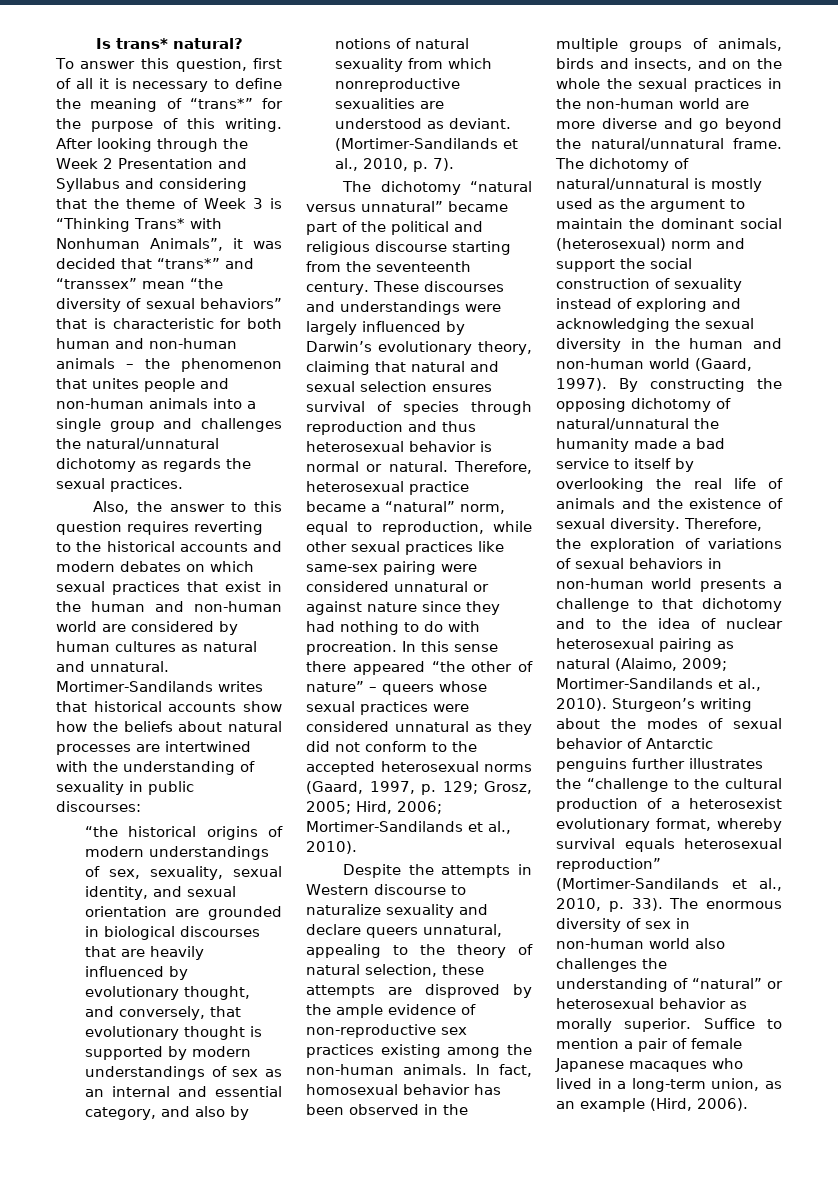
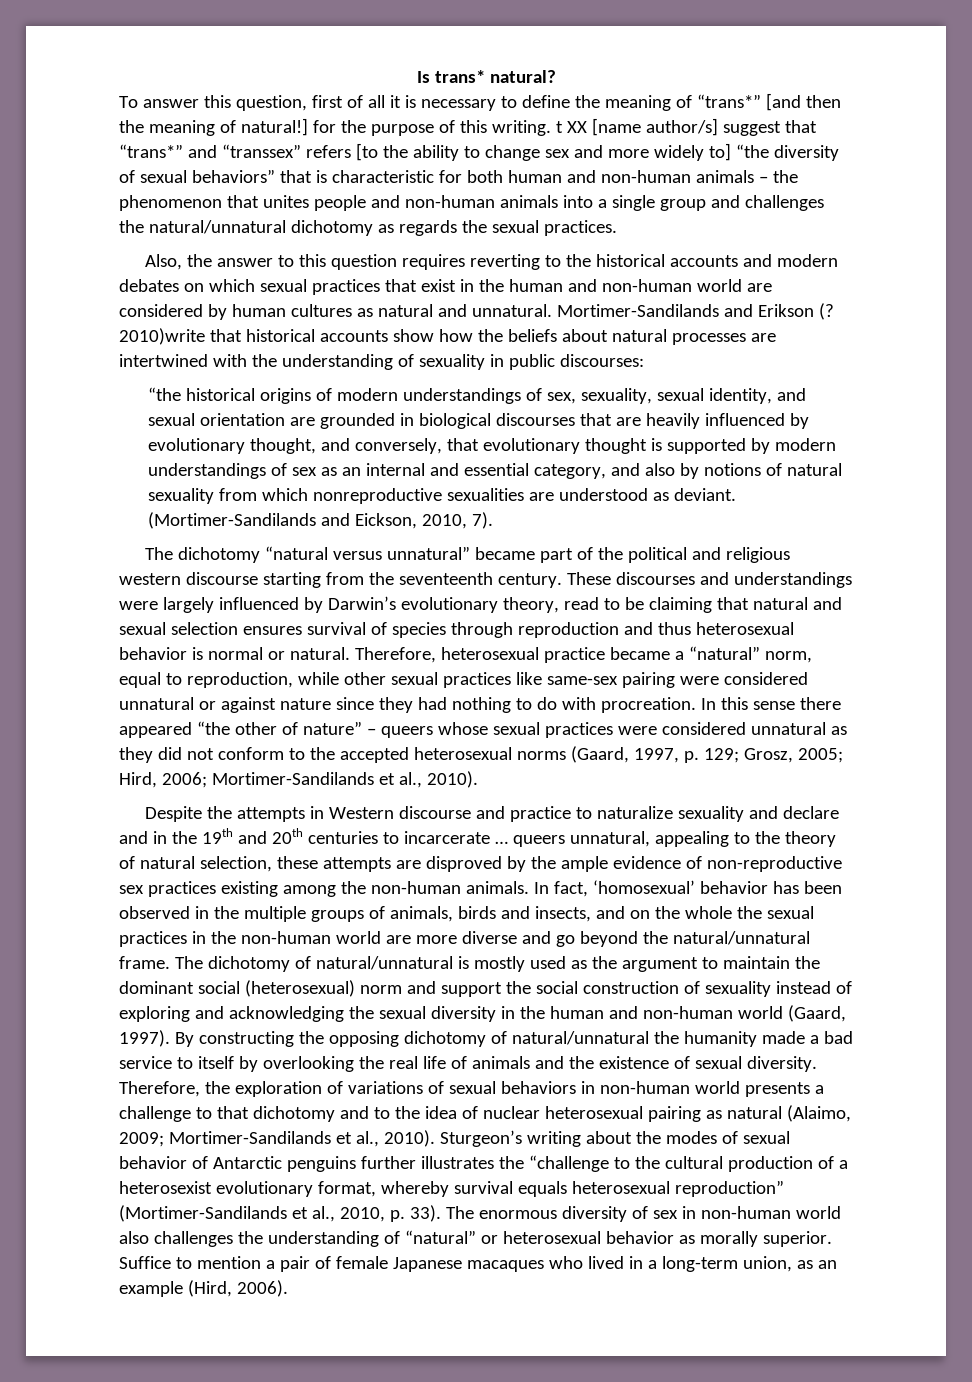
- To answer this question, first of all it is necessary to define the meaning of “trans*” for the purpose of this writing. After looking through the Week 2 Presentation and Syllabus and considering that the theme of Week 3 is “Thinking Trans* with Nonhuman Animals”, it was decided that “trans*” and “transsex” mean “the diversity of sexual behaviors” that is characteristic for both human and non-human animals – the phenomenon that unites people and non-human animals into a single group and challenges the natural/unnatural dichotomy as regards the sexual practices.
+ To answer this question, first of all it is necessary to define the meaning of “trans*” [and then the meaning of natural!] for the purpose of this writing. t XX [name author/s] suggest that “trans*” and “transsex” refers [to the ability to change sex and more widely to] “the diversity of sexual behaviors” that is characteristic for both human and non-human animals – the phenomenon that unites people and non-human animals into a single group and challenges the natural/unnatural dichotomy as regards the sexual practices.
- Mortimer-Sandilands writes that historical accounts show how the beliefs about natural processes are intertwined with the understanding of sexuality in public discourses:
+ Mortimer-Sandilands and Erikson (? 2010)write that historical accounts show how the beliefs about natural processes are intertwined with the understanding of sexuality in public discourses:
- (Mortimer-Sandilands et al., 2010, p. 7).
+ (Mortimer-Sandilands and Eickson, 2010, 7).
- The dichotomy “natural versus unnatural” became part of the political and religious discourse starting from the seventeenth century.
+ The dichotomy “natural versus unnatural” became part of the political and religious western discourse starting from the seventeenth century.
- These discourses and understandings were largely influenced by Darwin’s evolutionary theory, claiming that natural and sexual selection ensures survival of species through reproduction and thus heterosexual behavior is normal or natural.
+ These discourses and understandings were largely influenced by Darwin’s evolutionary theory, read to be claiming that natural and sexual selection ensures survival of species through reproduction and thus heterosexual behavior is normal or natural.
- Despite the attempts in Western discourse to naturalize sexuality and declare queers unnatural, appealing to the theory of natural selection, these attempts are disproved by the ample evidence of non-reproductive sex practices existing among the non-human animals.
+ Despite the attempts in Western discourse and practice to naturalize sexuality and declare and in the 19th and 20th centuries to incarcerate … queers unnatural, appealing to the theory of natural selection, these attempts are disproved by the ample evidence of non-reproductive sex practices existing among the non-human animals.
- In fact, homosexual behavior has been observed in the multiple groups of animals, birds and insects, and on the whole the sexual practices in the non-human world are more diverse and go beyond the natural/unnatural frame.
+ In fact, ‘homosexual’ behavior has been observed in the multiple groups of animals, birds and insects, and on the whole the sexual practices in the non-human world are more diverse and go beyond the natural/unnatural frame.

